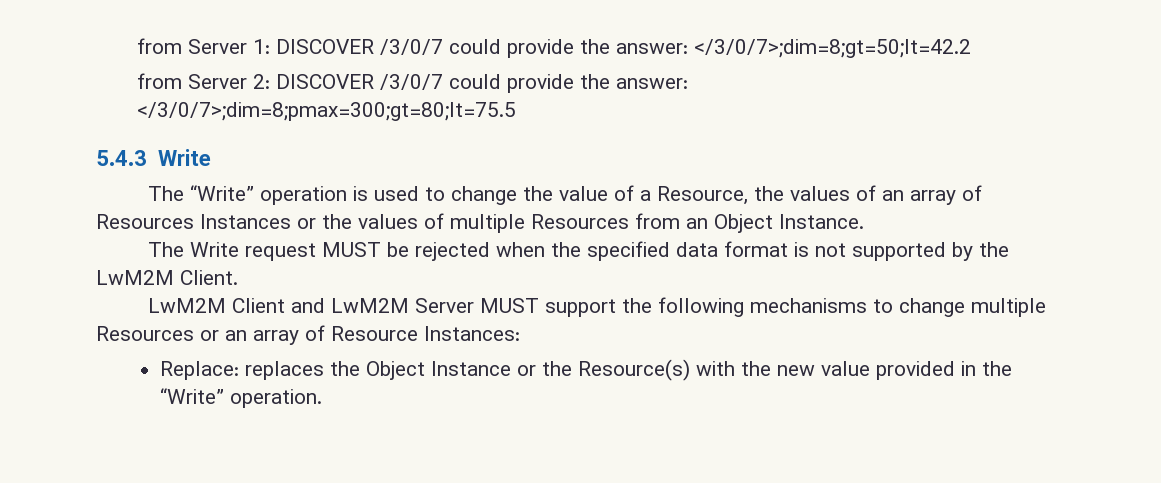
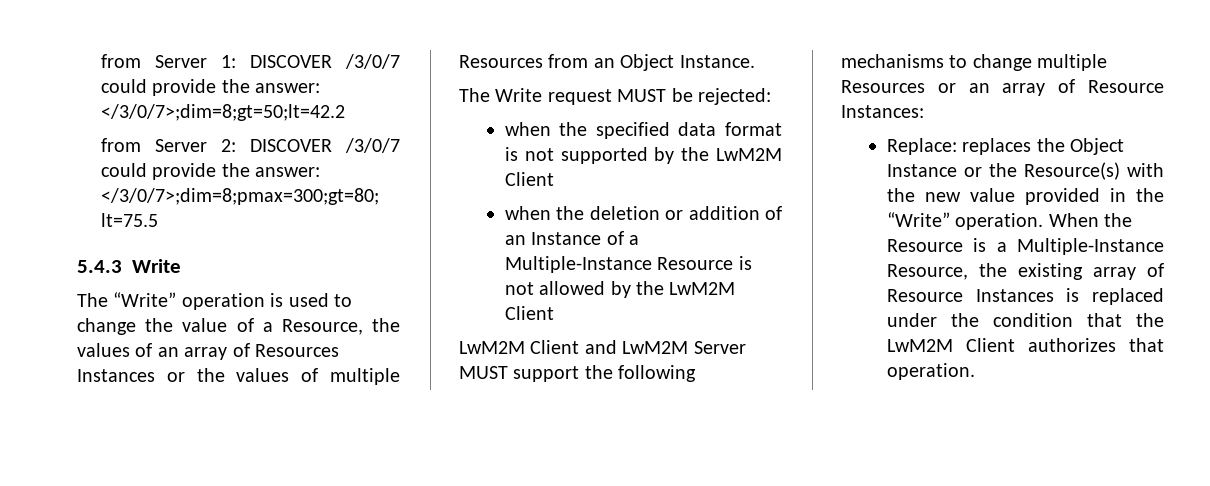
- The Write request MUST be rejected when the specified data format is not supported by the LwM2M Client.
+ The Write request MUST be rejected:
+ when the specified data format is not supported by the LwM2M Client
+ when the deletion or addition of an Instance of a Multiple-Instance Resource is not allowed by the LwM2M Client
+ When the Resource is a Multiple-Instance Resource, the existing array of Resource Instances is replaced under the condition that the LwM2M Client authorizes that operation.

